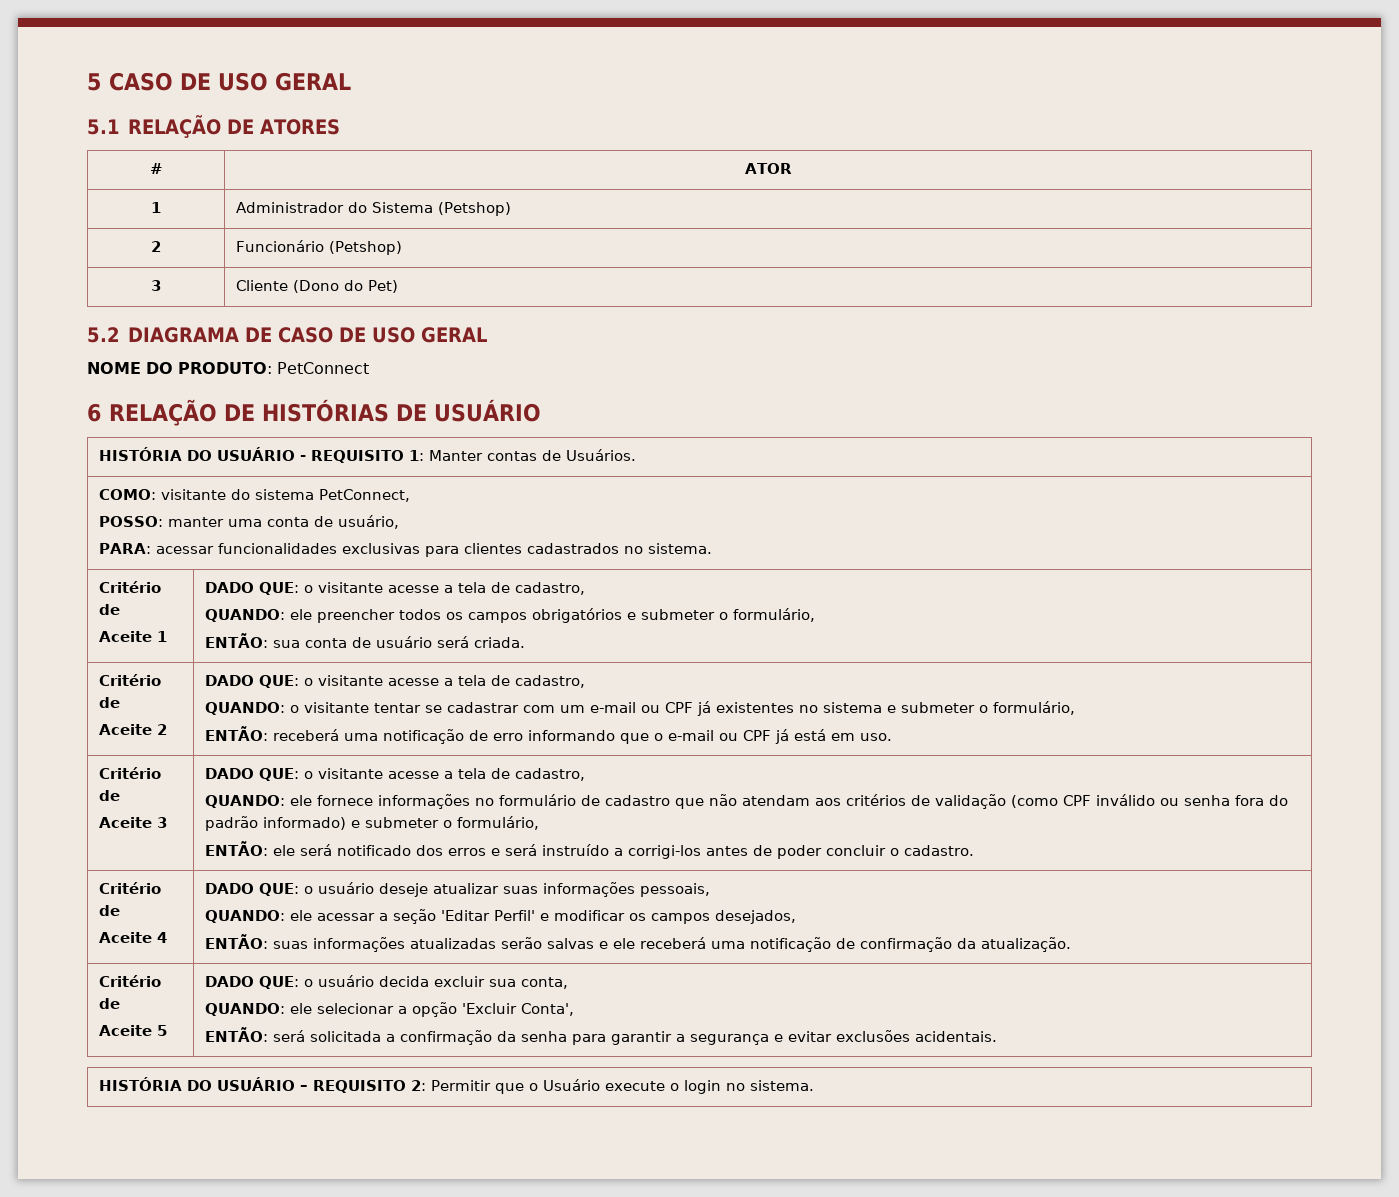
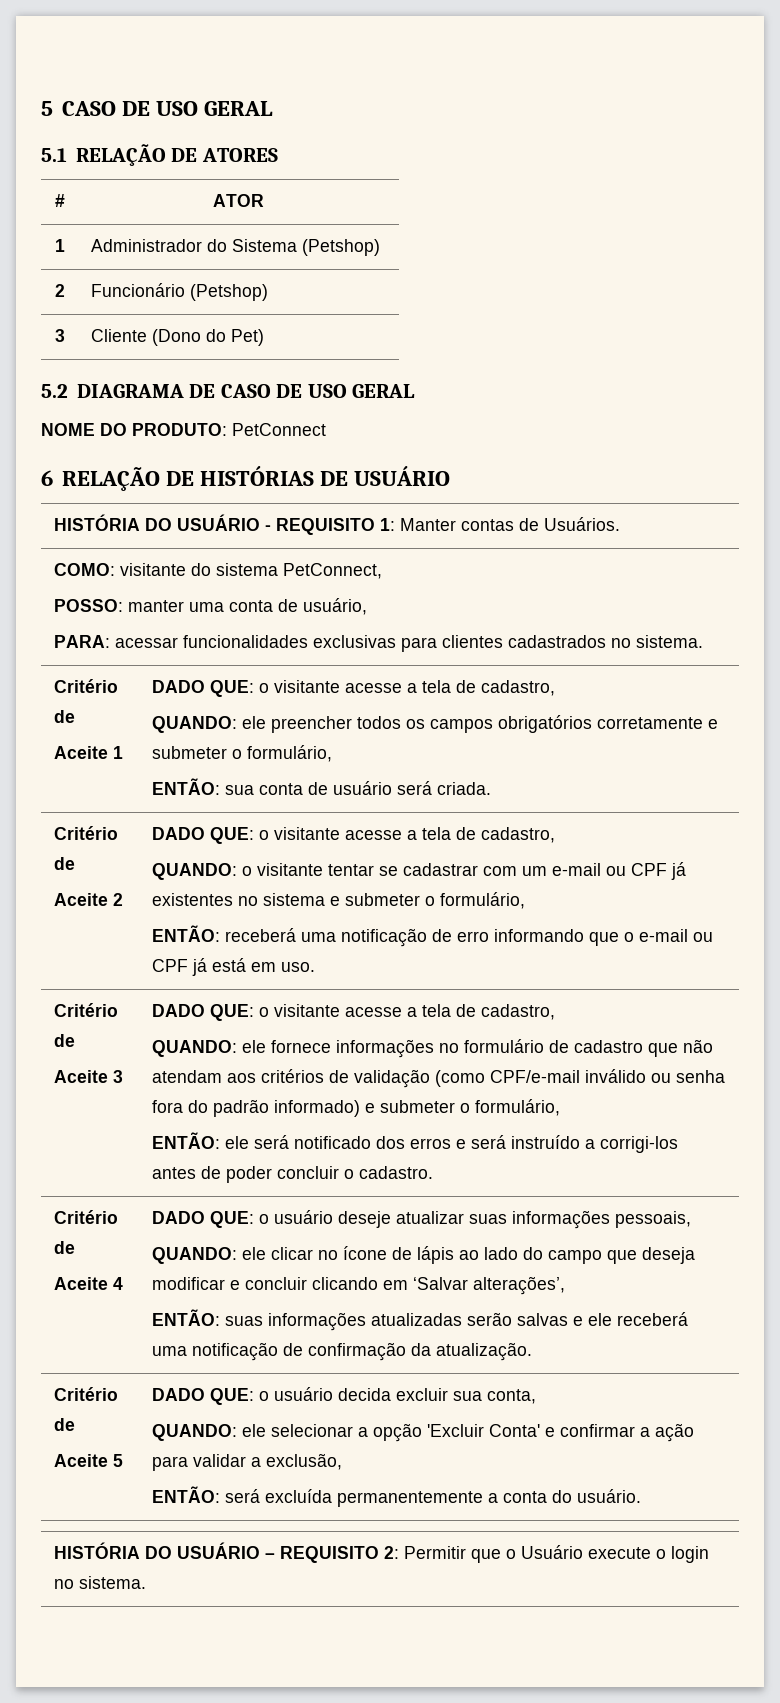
  COMO: visitante do sistema PetConnect,
  POSSO: manter uma conta de usuário,
  PARA: acessar funcionalidades exclusivas para clientes cadastrados no sistema.
  Critério de
  Aceite 1 | DADO QUE: o visitante acesse a tela de cadastro,
- QUANDO: ele preencher todos os campos obrigatórios e submeter o formulário,
+ QUANDO: ele preencher todos os campos obrigatórios corretamente e submeter o formulário,
- QUANDO: ele fornece informações no formulário de cadastro que não atendam aos critérios de validação (como CPF inválido ou senha fora do padrão informado) e submeter o formulário,
+ QUANDO: ele fornece informações no formulário de cadastro que não atendam aos critérios de validação (como CPF/e-mail inválido ou senha fora do padrão informado) e submeter o formulário,
- QUANDO: ele acessar a seção 'Editar Perfil' e modificar os campos desejados,
+ QUANDO: ele clicar no ícone de lápis ao lado do campo que deseja modificar e concluir clicando em ‘Salvar alterações’,
  ENTÃO: suas informações atualizadas serão salvas e ele receberá uma notificação de confirmação da atualização.
  Critério de
  Aceite 5 | DADO QUE: o usuário decida excluir sua conta,
- QUANDO: ele selecionar a opção 'Excluir Conta',
- ENTÃO: será solicitada a confirmação da senha para garantir a segurança e evitar exclusões acidentais.
+ QUANDO: ele selecionar a opção 'Excluir Conta' e confirmar a ação para validar a exclusão,
+ ENTÃO: será excluída permanentemente a conta do usuário.

